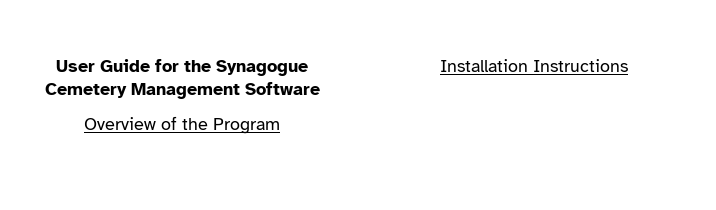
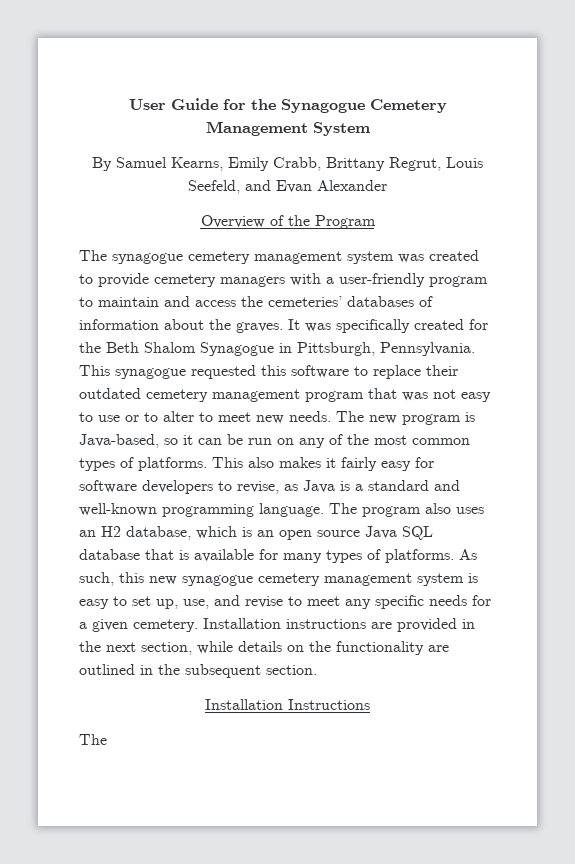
- User Guide for the Synagogue Cemetery Management Software
+ User Guide for the Synagogue Cemetery Management System
+ By Samuel Kearns, Emily Crabb, Brittany Regrut, Louis Seefeld, and Evan Alexander
  Overview of the Program
+ The synagogue cemetery management system was created to provide cemetery managers with a user-friendly program to maintain and access the cemeteries’ databases of information about the graves. It was specifically created for the Beth Shalom Synagogue in Pittsburgh, Pennsylvania. This synagogue requested this software to replace their outdated cemetery management program that was not easy to use or to alter to meet new needs. The new program is Java-based, so it can be run on any of the most common types of platforms. This also makes it fairly easy for software developers to revise, as Java is a standard and well-known programming language. The program also uses an H2 database, which is an open source Java SQL database that is available for many types of platforms. As such, this new synagogue cemetery management system is easy to set up, use, and revise to meet any specific needs for a given cemetery. Installation instructions are provided in the next section, while details on the functionality are outlined in the subsequent section.
  Installation Instructions
+ The

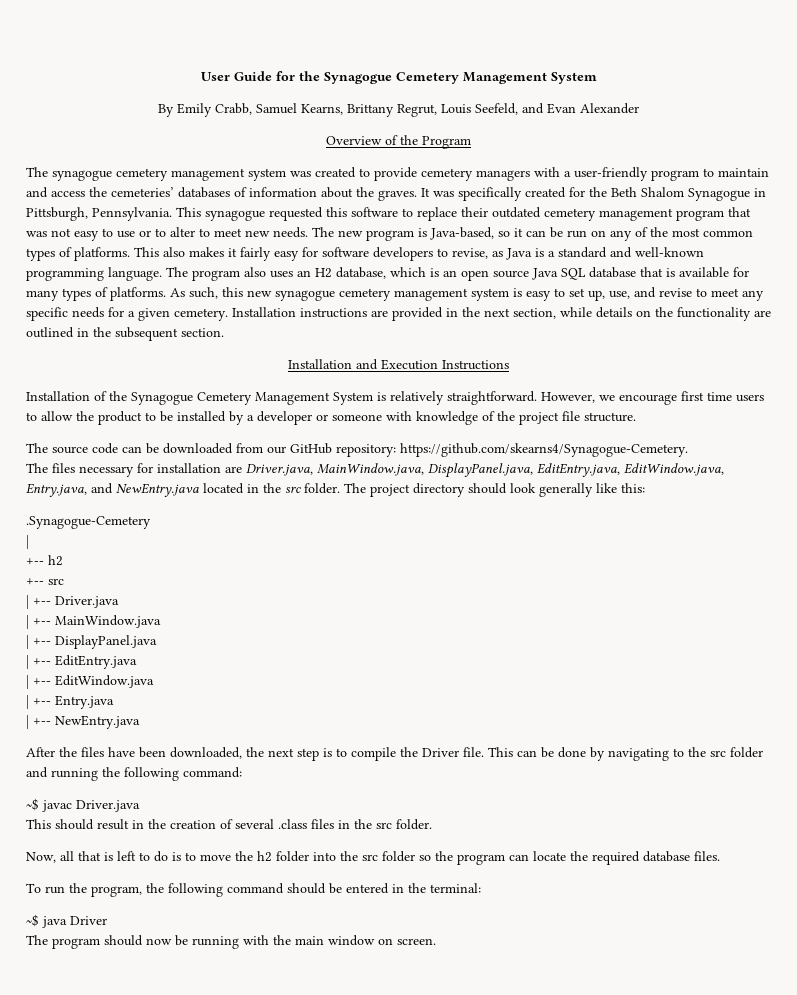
- By Samuel Kearns, Emily Crabb, Brittany Regrut, Louis Seefeld, and Evan Alexander
+ By Emily Crabb, Samuel Kearns, Brittany Regrut, Louis Seefeld, and Evan Alexander
- Installation Instructions
- The
+ Installation and Execution Instructions
+ Installation of the Synagogue Cemetery Management System is relatively straightforward. However, we encourage first time users to allow the product to be installed by a developer or someone with knowledge of the project file structure.
+ The source code can be downloaded from our GitHub repository: https://github.com/skearns4/Synagogue-Cemetery.
+ The files necessary for installation are Driver.java, MainWindow.java, DisplayPanel.java, EditEntry.java, EditWindow.java, Entry.java, and NewEntry.java located in the src folder. The project directory should look generally like this:
+ .Synagogue-Cemetery
+ |
+ +-- h2
+ +-- src
+ | +-- Driver.java
+ | +-- MainWindow.java
+ | +-- DisplayPanel.java
+ | +-- EditEntry.java
+ | +-- EditWindow.java
+ | +-- Entry.java
+ | +-- NewEntry.java
+ After the files have been downloaded, the next step is to compile the Driver file. This can be done by navigating to the src folder and running the following command:
+ ~$ javac Driver.java
+ This should result in the creation of several .class files in the src folder.
+ Now, all that is left to do is to move the h2 folder into the src folder so the program can locate the required database files.
+ To run the program, the following command should be entered in the terminal:
+ ~$ java Driver
+ The program should now be running with the main window on screen.

